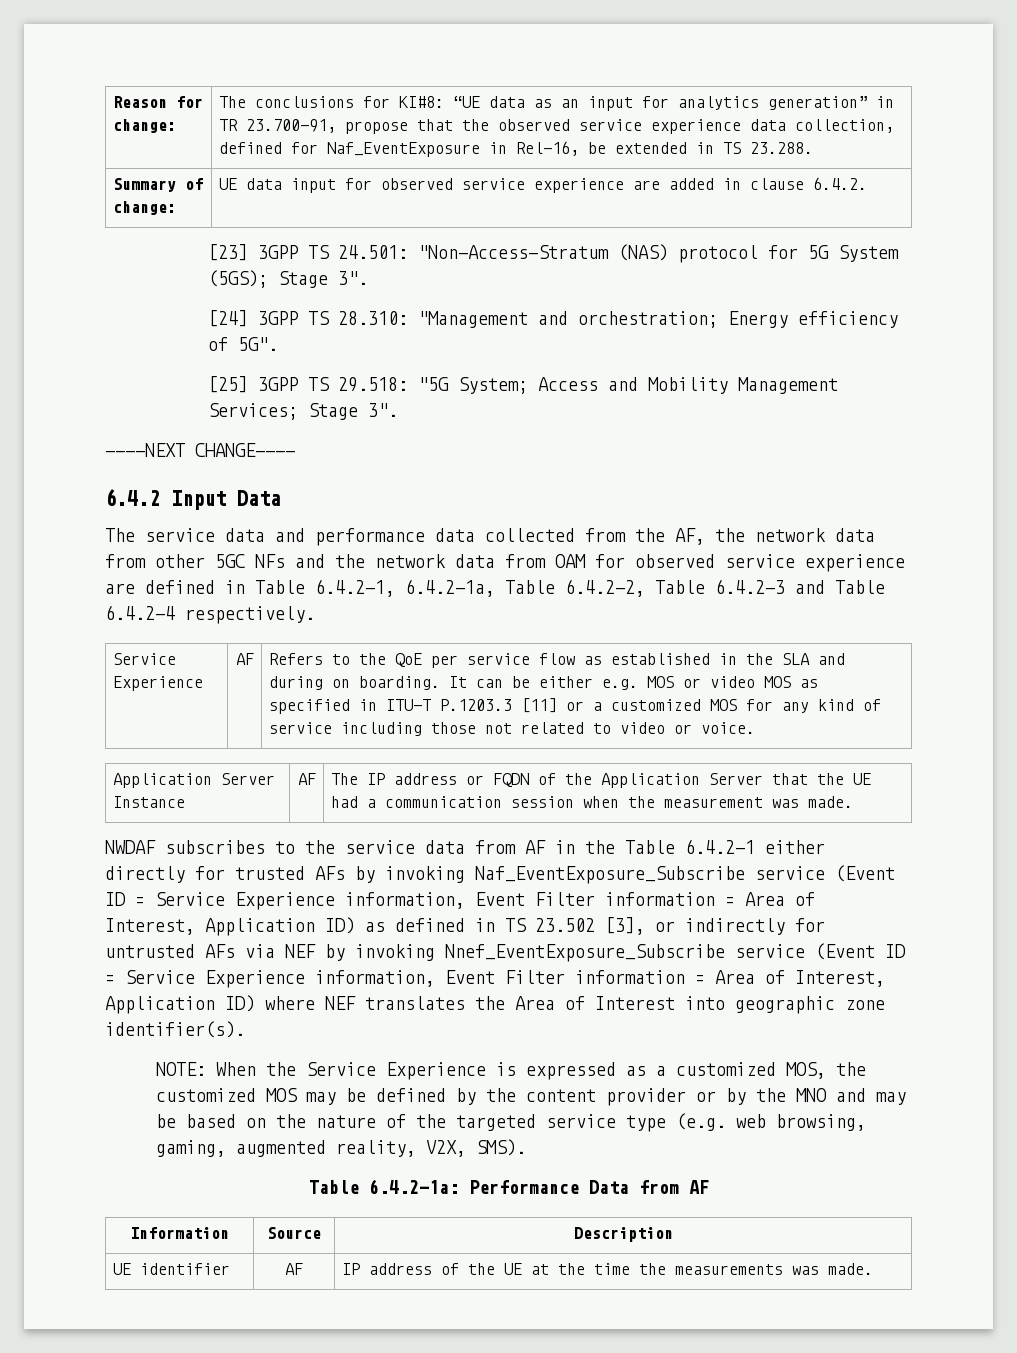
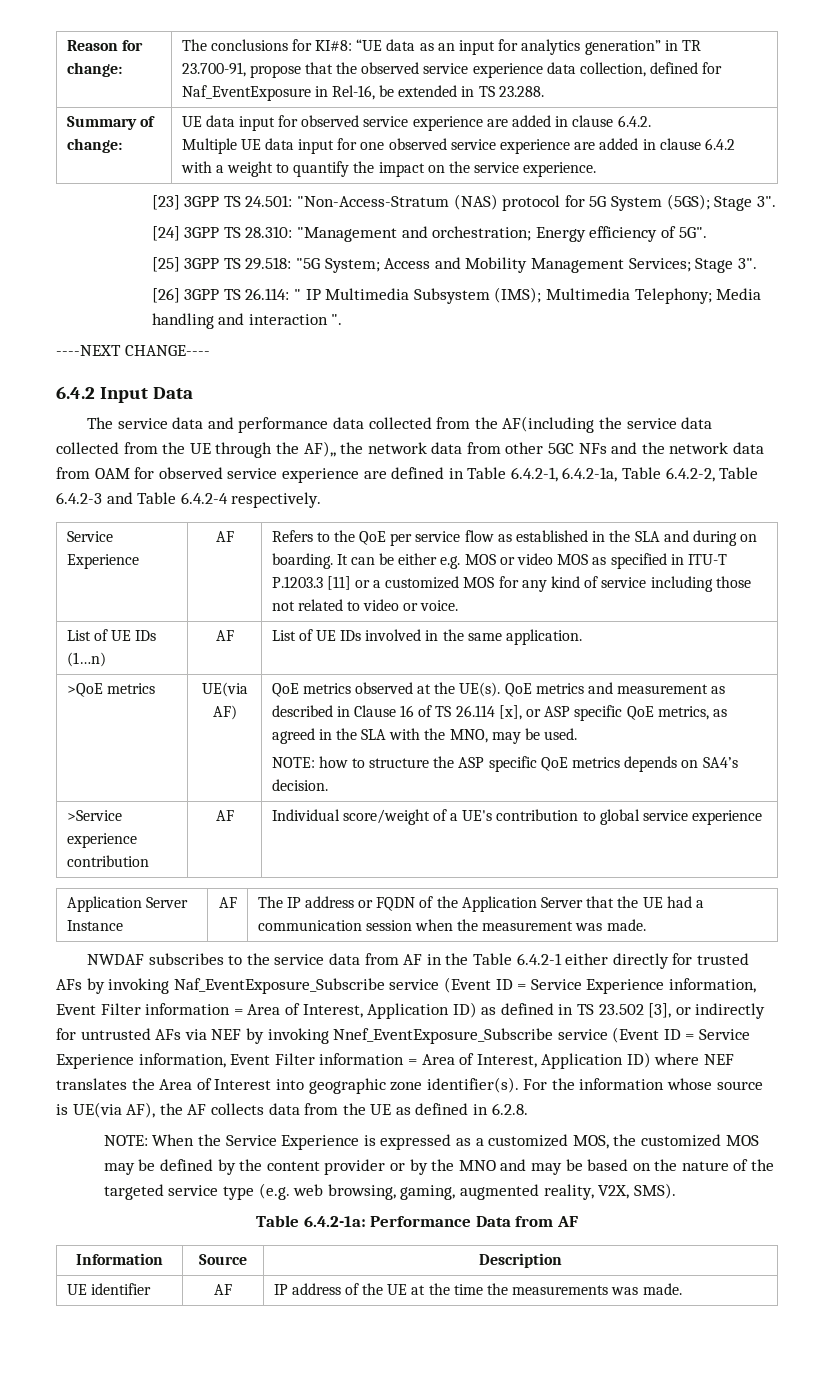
  Summary of change: | UE data input for observed service experience are added in clause 6.4.2.
+ Multiple UE data input for one observed service experience are added in clause 6.4.2 with a weight to quantify the impact on the service experience.
+ [26] 3GPP TS 26.114: " IP Multimedia Subsystem (IMS); Multimedia Telephony; Media handling and interaction ".
- The service data and performance data collected from the AF, the network data from other 5GC NFs and the network data from OAM for observed service experience are defined in Table 6.4.2-1, 6.4.2-1a, Table 6.4.2-2, Table 6.4.2-3 and Table 6.4.2-4 respectively.
+ The service data and performance data collected from the AF(including the service data collected from the UE through the AF),, the network data from other 5GC NFs and the network data from OAM for observed service experience are defined in Table 6.4.2-1, 6.4.2-1a, Table 6.4.2-2, Table 6.4.2-3 and Table 6.4.2-4 respectively.
+ List of UE IDs (1…n) | AF | List of UE IDs involved in the same application.
+ >QoE metrics | UE(via AF) | QoE metrics observed at the UE(s). QoE metrics and measurement as described in Clause 16 of TS 26.114 [x], or ASP specific QoE metrics, as agreed in the SLA with the MNO, may be used.
+ NOTE: how to structure the ASP specific QoE metrics depends on SA4’s decision.
+ >Service experience contribution | AF | Individual score/weight of a UE's contribution to global service experience
+ For the information whose source is UE(via AF), the AF collects data from the UE as defined in 6.2.8.

